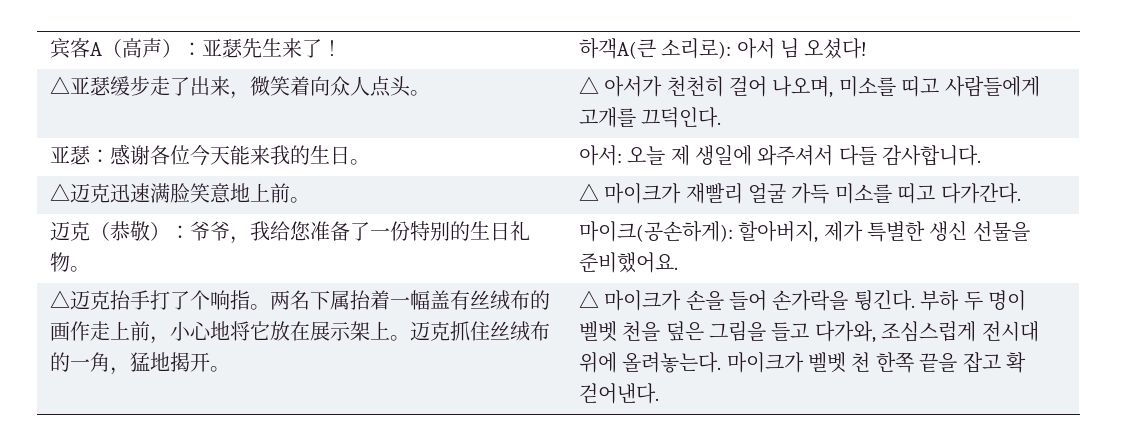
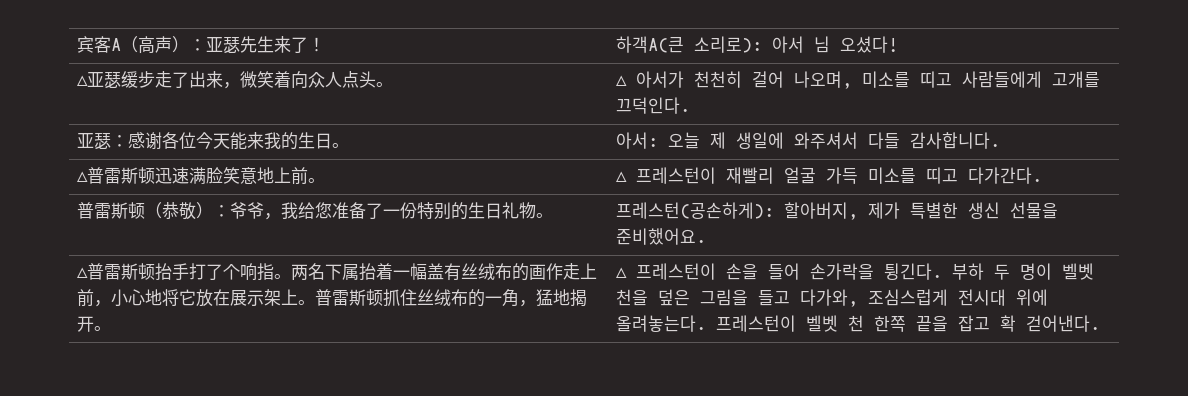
- △迈克迅速满脸笑意地上前。 | △ 마이크가 재빨리 얼굴 가득 미소를 띠고 다가간다.
+ △普雷斯顿迅速满脸笑意地上前。 | △ 프레스턴이 재빨리 얼굴 가득 미소를 띠고 다가간다.
- 迈克（恭敬）：爷爷，我给您准备了一份特别的生日礼物。 | 마이크(공손하게): 할아버지, 제가 특별한 생신 선물을 준비했어요.
+ 普雷斯顿（恭敬）：爷爷，我给您准备了一份特别的生日礼物。 | 프레스턴(공손하게): 할아버지, 제가 특별한 생신 선물을 준비했어요.
- △迈克抬手打了个响指。
+ △普雷斯顿抬手打了个响指。
- 迈克抓住丝绒布的一角，猛地揭开。
+ 普雷斯顿抓住丝绒布的一角，猛地揭开。
- △ 마이크가 손을 들어 손가락을 튕긴다.
+ △ 프레스턴이 손을 들어 손가락을 튕긴다.
- 마이크가 벨벳 천 한쪽 끝을 잡고 확 걷어낸다.
+ 프레스턴이 벨벳 천 한쪽 끝을 잡고 확 걷어낸다.

